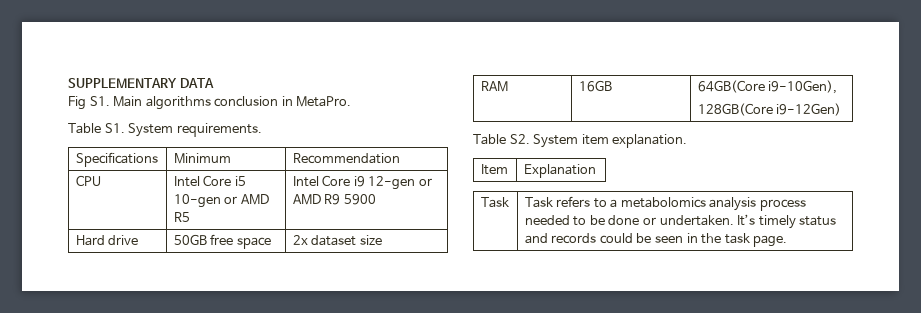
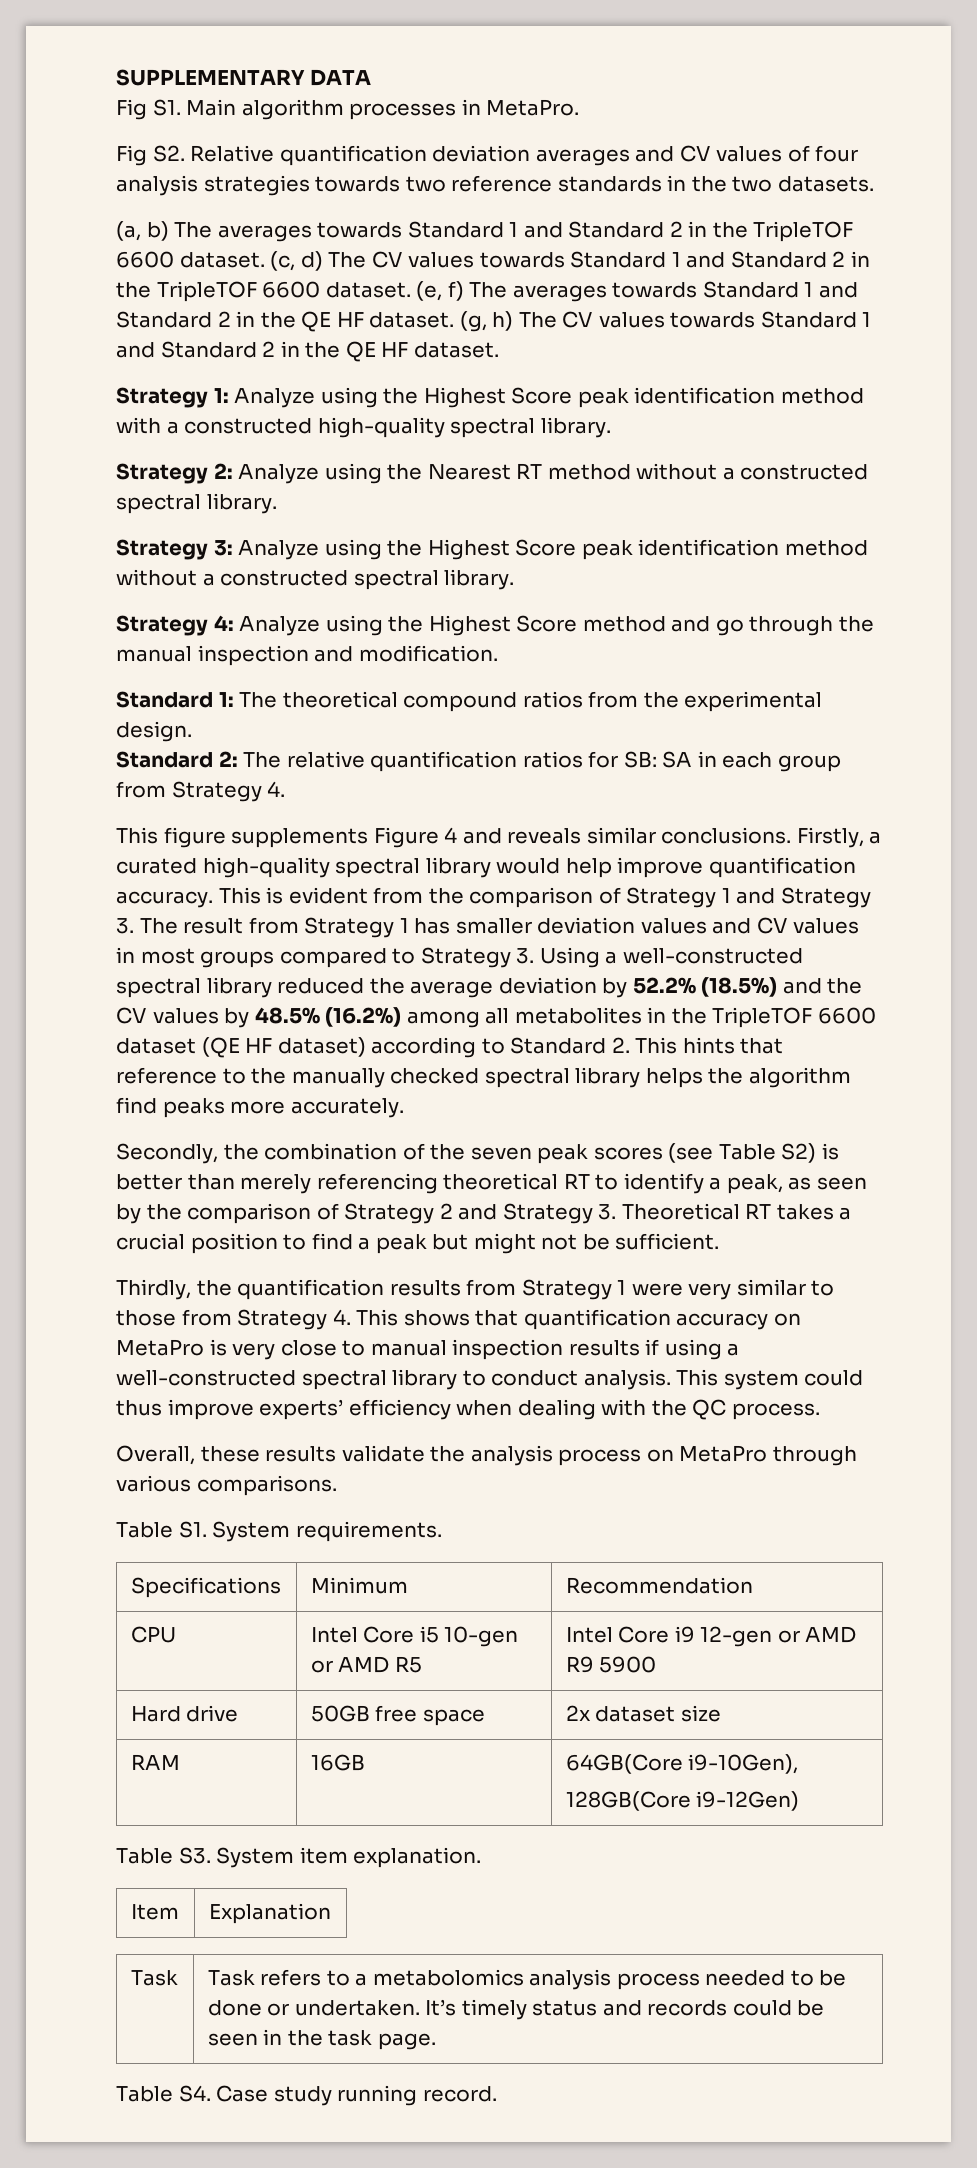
- Fig S1. Main algorithms conclusion in MetaPro.
+ Fig S1. Main algorithm processes in MetaPro.
+ Fig S2. Relative quantification deviation averages and CV values of four analysis strategies towards two reference standards in the two datasets.
+ (a, b) The averages towards Standard 1 and Standard 2 in the TripleTOF 6600 dataset. (c, d) The CV values towards Standard 1 and Standard 2 in the TripleTOF 6600 dataset. (e, f) The averages towards Standard 1 and Standard 2 in the QE HF dataset. (g, h) The CV values towards Standard 1 and Standard 2 in the QE HF dataset.
+ Strategy 1: Analyze using the Highest Score peak identification method with a constructed high-quality spectral library.
+ Strategy 2: Analyze using the Nearest RT method without a constructed spectral library.
+ Strategy 3: Analyze using the Highest Score peak identification method without a constructed spectral library.
+ Strategy 4: Analyze using the Highest Score method and go through the manual inspection and modification.
+ Standard 1: The theoretical compound ratios from the experimental design.
+ Standard 2: The relative quantification ratios for SB: SA in each group from Strategy 4.
+ This figure supplements Figure 4 and reveals similar conclusions. Firstly, a curated high-quality spectral library would help improve quantification accuracy. This is evident from the comparison of Strategy 1 and Strategy 3. The result from Strategy 1 has smaller deviation values and CV values in most groups compared to Strategy 3. Using a well-constructed spectral library reduced the average deviation by 52.2% (18.5%) and the CV values by 48.5% (16.2%) among all metabolites in the TripleTOF 6600 dataset (QE HF dataset) according to Standard 2. This hints that reference to the manually checked spectral library helps the algorithm find peaks more accurately.
+ Secondly, the combination of the seven peak scores (see Table S2) is better than merely referencing theoretical RT to identify a peak, as seen by the comparison of Strategy 2 and Strategy 3. Theoretical RT takes a crucial position to find a peak but might not be sufficient.
+ Thirdly, the quantification results from Strategy 1 were very similar to those from Strategy 4. This shows that quantification accuracy on MetaPro is very close to manual inspection results if using a well-constructed spectral library to conduct analysis. This system could thus improve experts’ efficiency when dealing with the QC process.
+ Overall, these results validate the analysis process on MetaPro through various comparisons.
- Table S2. System item explanation.
+ Table S3. System item explanation.
+ Table S4. Case study running record.

